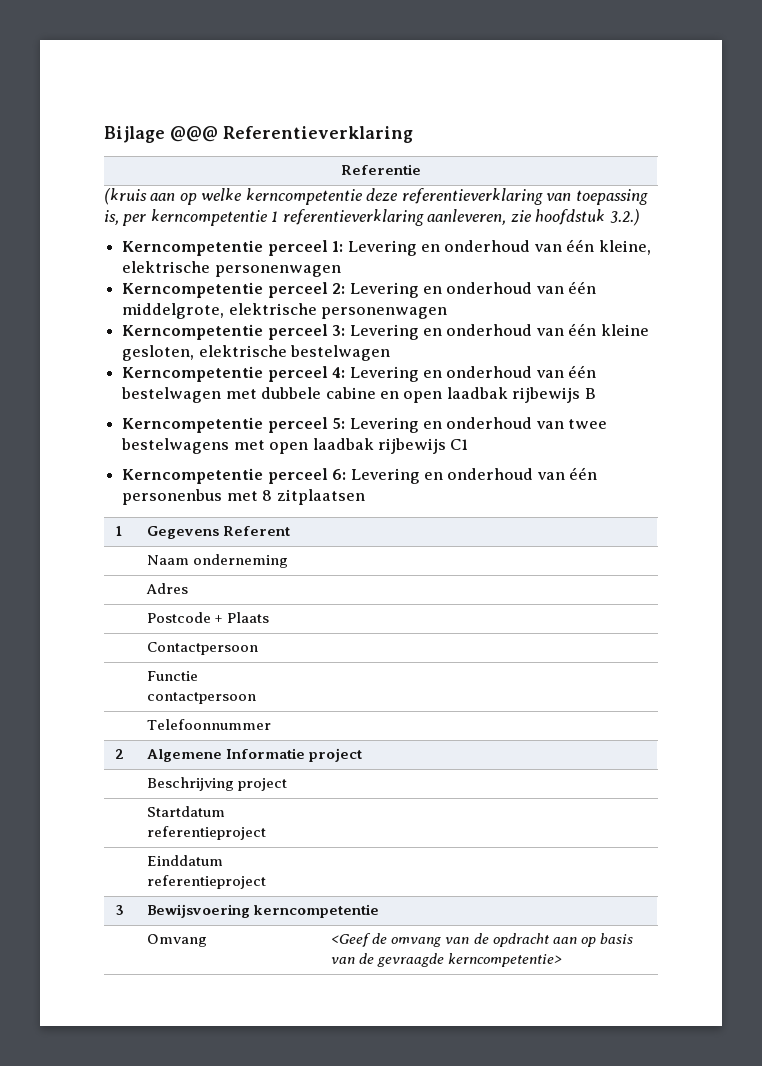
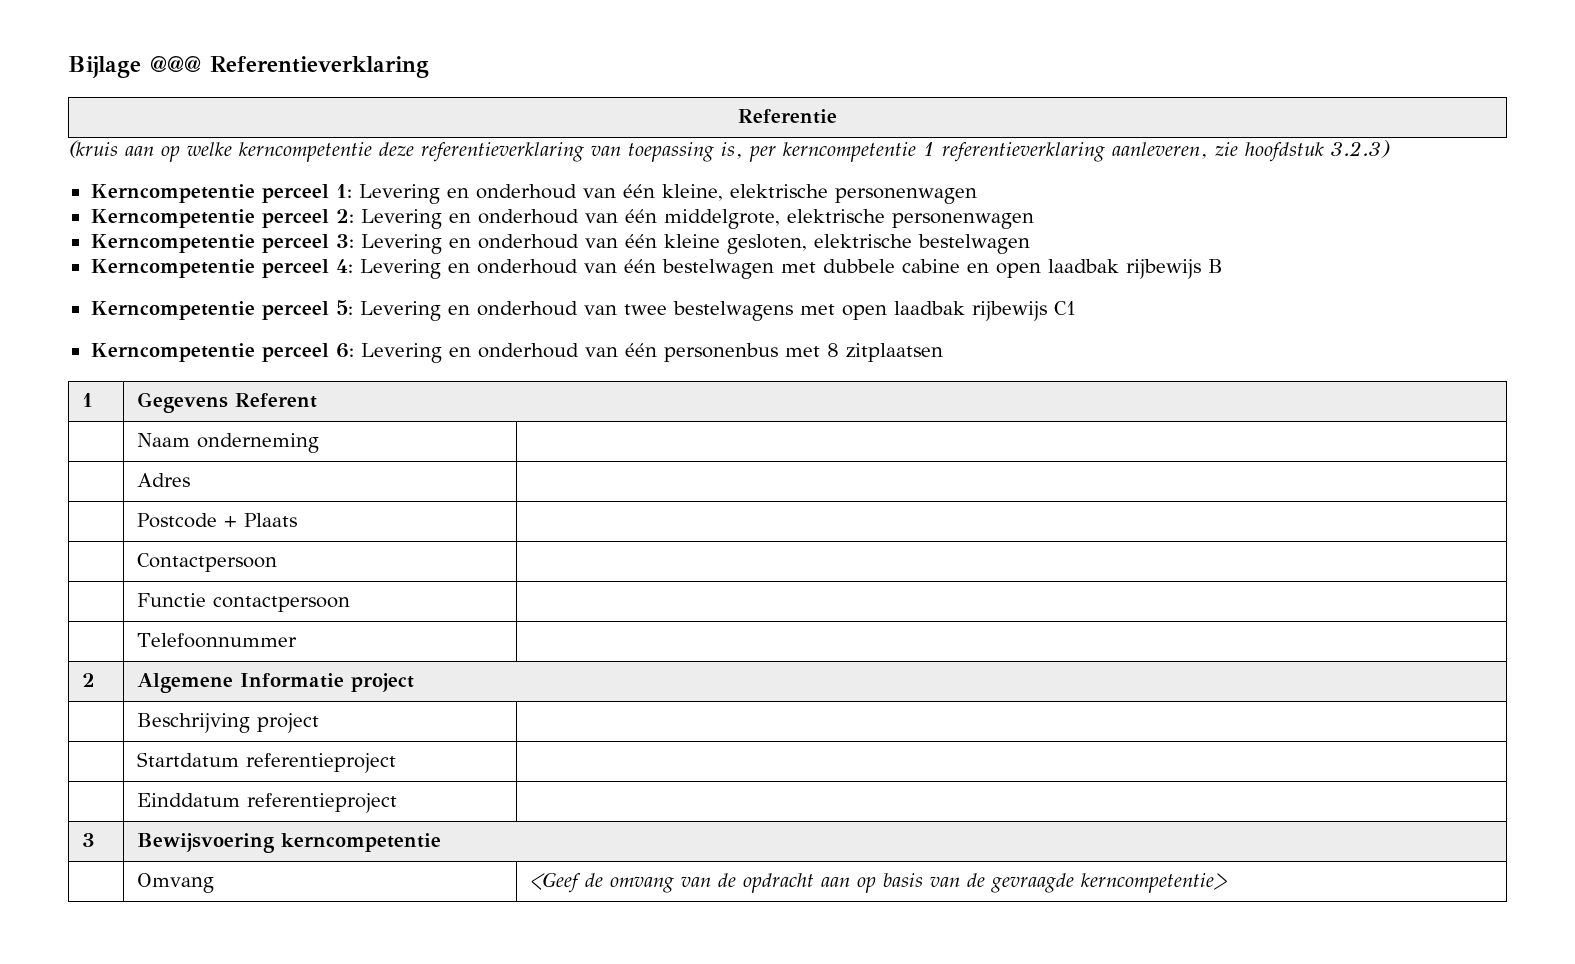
- (kruis aan op welke kerncompetentie deze referentieverklaring van toepassing is, per kerncompetentie 1 referentieverklaring aanleveren, zie hoofdstuk 3.2.)
+ (kruis aan op welke kerncompetentie deze referentieverklaring van toepassing is, per kerncompetentie 1 referentieverklaring aanleveren, zie hoofdstuk 3.2.3)

